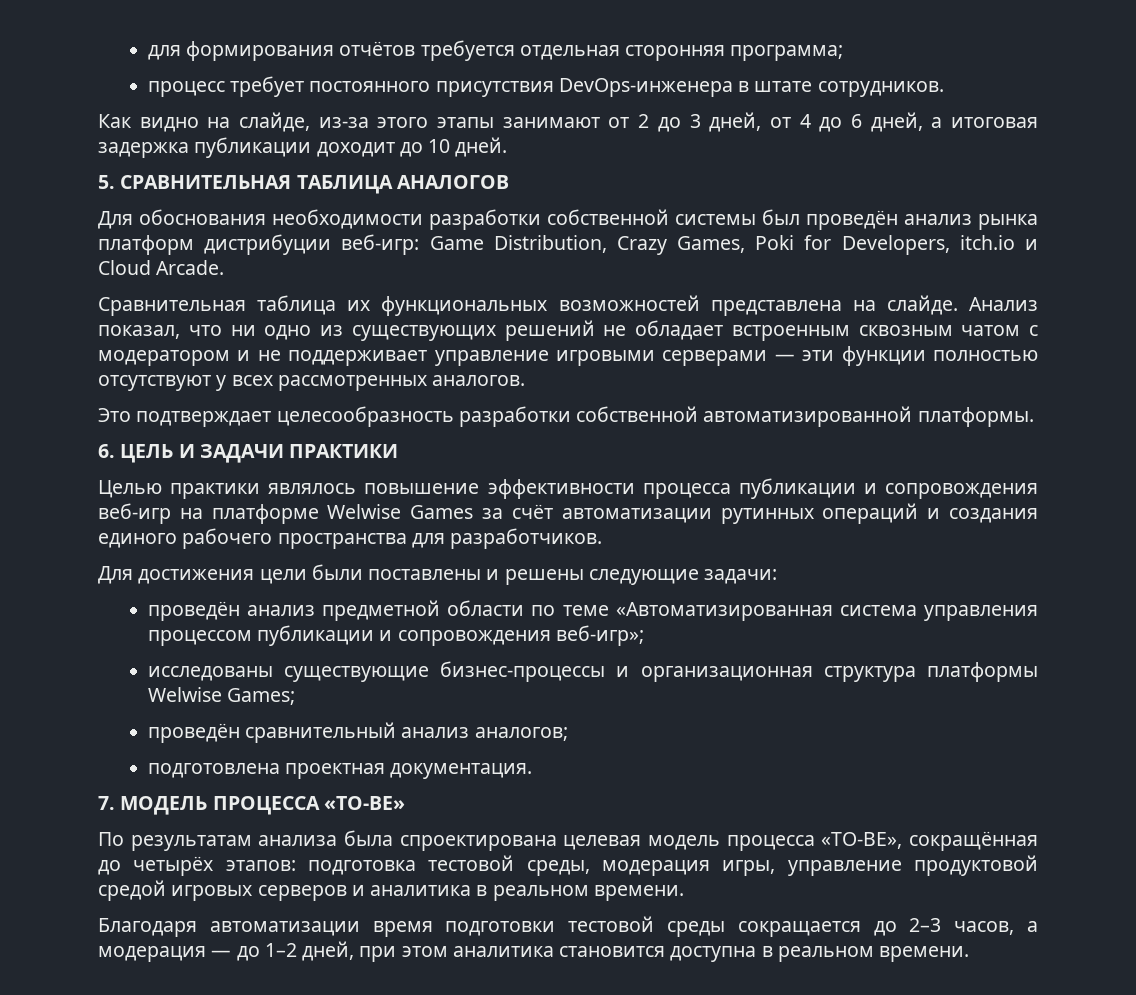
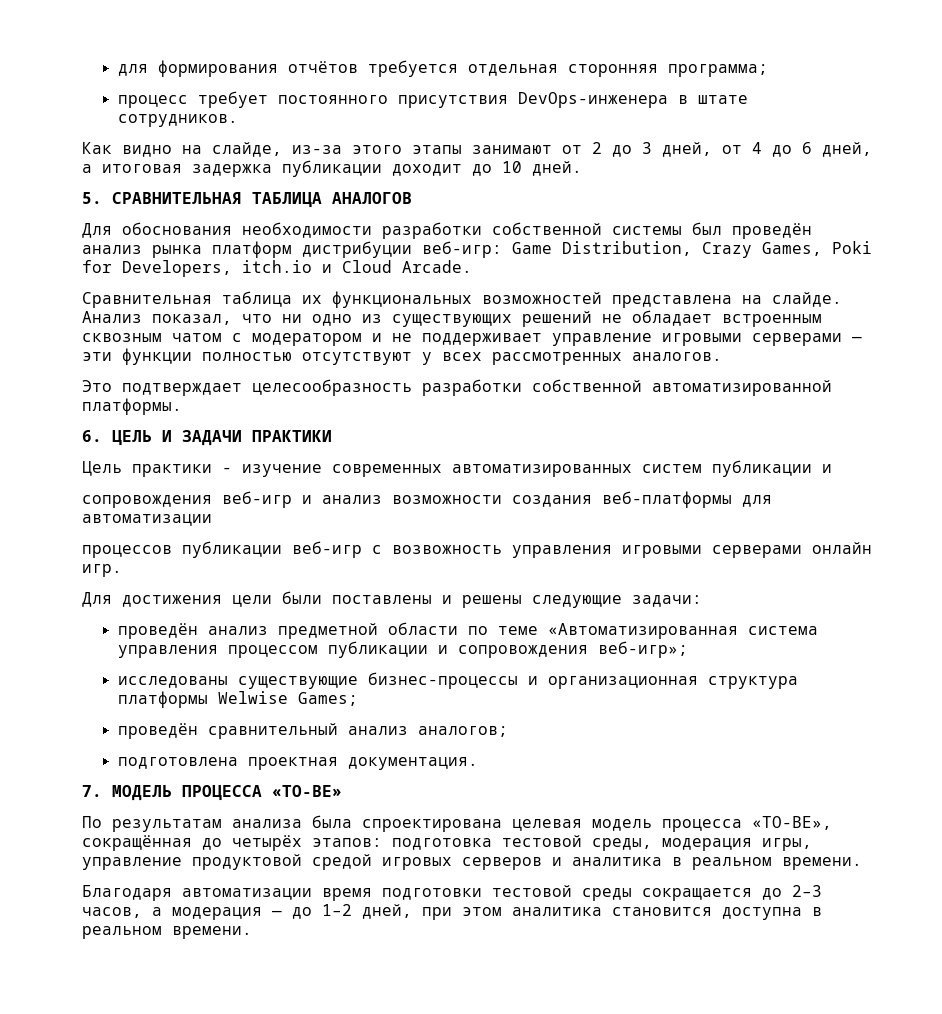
- Целью практики являлось повышение эффективности процесса публикации и сопровождения веб-игр на платформе Welwise Games за счёт автоматизации рутинных операций и создания единого рабочего пространства для разработчиков.
+ Цель практики - изучение современных автоматизированных систем публикации и
+ сопровождения веб-игр и анализ возможности создания веб-платформы для автоматизации
+ процессов публикации веб-игр с возвожность управления игровыми серверами онлайн игр.

